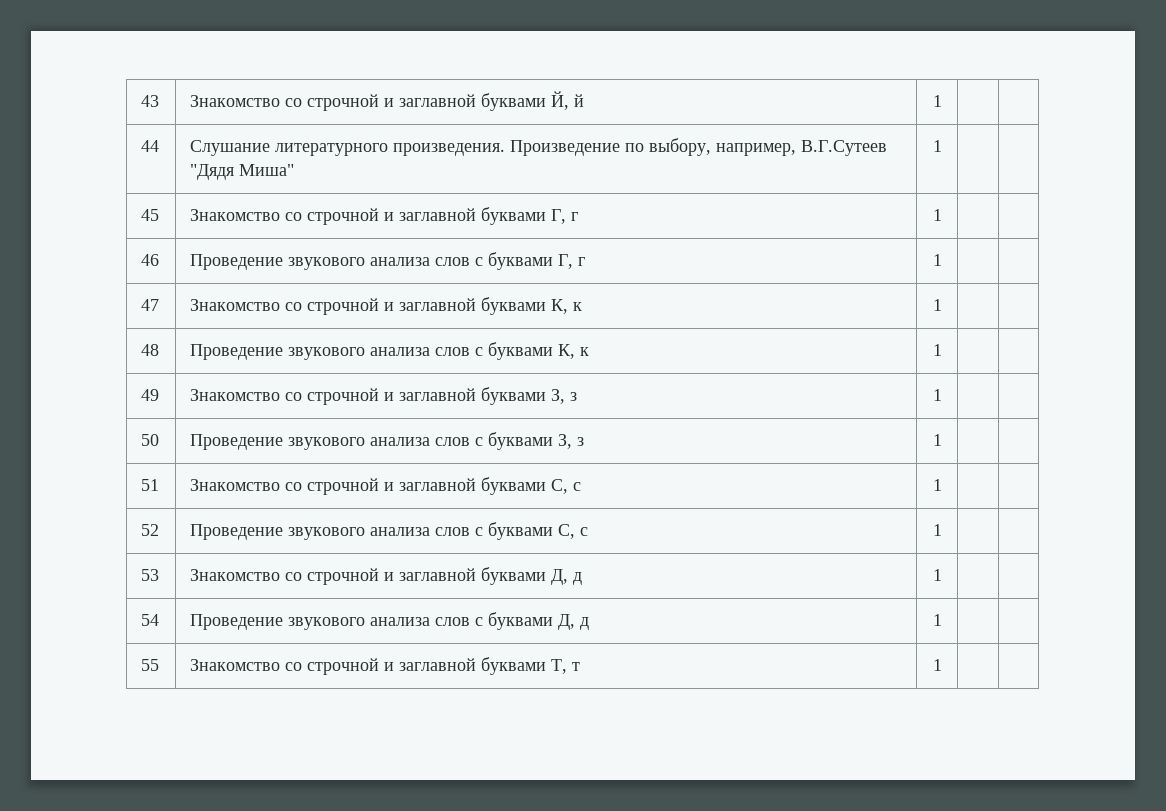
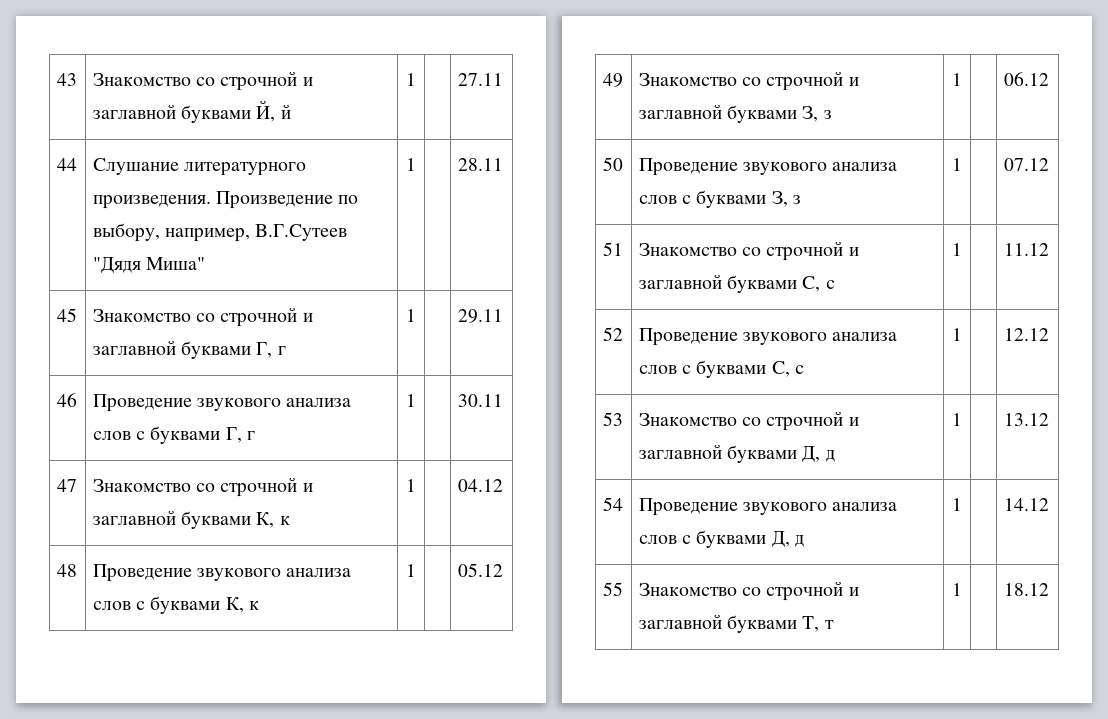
- 43 | Знакомство со строчной и заглавной буквами Й, й | 1 | |
+ 43 | Знакомство со строчной и заглавной буквами Й, й | 1 | | 27.11
- 44 | Слушание литературного произведения. Произведение по выбору, например, В.Г.Сутеев "Дядя Миша" | 1 | |
+ 44 | Слушание литературного произведения. Произведение по выбору, например, В.Г.Сутеев "Дядя Миша" | 1 | | 28.11
- 45 | Знакомство со строчной и заглавной буквами Г, г | 1 | |
+ 45 | Знакомство со строчной и заглавной буквами Г, г | 1 | | 29.11
- 46 | Проведение звукового анализа слов с буквами Г, г | 1 | |
+ 46 | Проведение звукового анализа слов с буквами Г, г | 1 | | 30.11
- 47 | Знакомство со строчной и заглавной буквами К, к | 1 | |
+ 47 | Знакомство со строчной и заглавной буквами К, к | 1 | | 04.12
- 48 | Проведение звукового анализа слов с буквами К, к | 1 | |
+ 48 | Проведение звукового анализа слов с буквами К, к | 1 | | 05.12
- 49 | Знакомство со строчной и заглавной буквами З, з | 1 | |
+ 49 | Знакомство со строчной и заглавной буквами З, з | 1 | | 06.12
- 50 | Проведение звукового анализа слов с буквами З, з | 1 | |
+ 50 | Проведение звукового анализа слов с буквами З, з | 1 | | 07.12
- 51 | Знакомство со строчной и заглавной буквами С, с | 1 | |
+ 51 | Знакомство со строчной и заглавной буквами С, с | 1 | | 11.12
- 52 | Проведение звукового анализа слов с буквами С, с | 1 | |
+ 52 | Проведение звукового анализа слов с буквами С, с | 1 | | 12.12
- 53 | Знакомство со строчной и заглавной буквами Д, д | 1 | |
+ 53 | Знакомство со строчной и заглавной буквами Д, д | 1 | | 13.12
- 54 | Проведение звукового анализа слов с буквами Д, д | 1 | |
+ 54 | Проведение звукового анализа слов с буквами Д, д | 1 | | 14.12
- 55 | Знакомство со строчной и заглавной буквами Т, т | 1 | |
+ 55 | Знакомство со строчной и заглавной буквами Т, т | 1 | | 18.12

